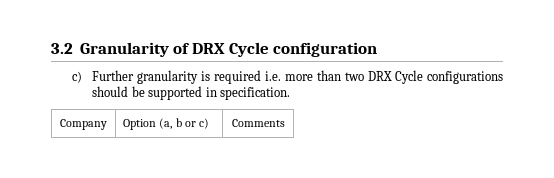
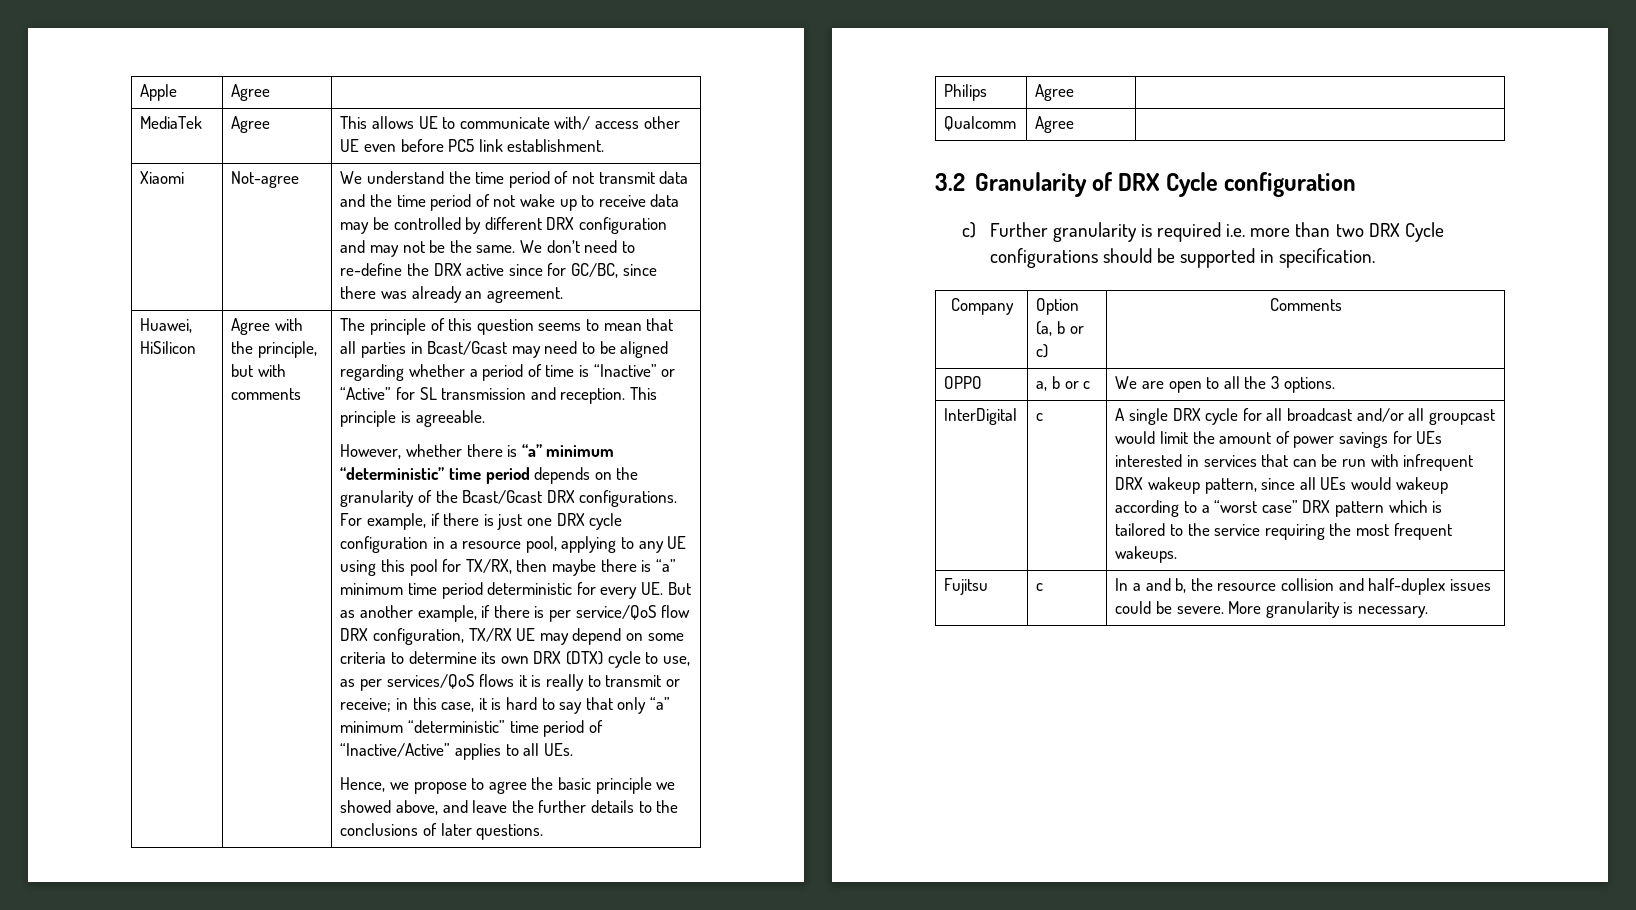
+ Apple | Agree |
+ MediaTek | Agree | This allows UE to communicate with/ access other UE even before PC5 link establishment.
+ Xiaomi | Not-agree | We understand the time period of not transmit data and the time period of not wake up to receive data may be controlled by different DRX configuration and may not be the same. We don’t need to re-define the DRX active since for GC/BC, since there was already an agreement.
+ Huawei, HiSilicon | Agree with the principle, but with comments | The principle of this question seems to mean that all parties in Bcast/Gcast may need to be aligned regarding whether a period of time is “Inactive” or “Active” for SL transmission and reception. This principle is agreeable.
+ However, whether there is “a” minimum “deterministic” time period depends on the granularity of the Bcast/Gcast DRX configurations. For example, if there is just one DRX cycle configuration in a resource pool, applying to any UE using this pool for TX/RX, then maybe there is “a” minimum time period deterministic for every UE. But as another example, if there is per service/QoS flow DRX configuration, TX/RX UE may depend on some criteria to determine its own DRX (DTX) cycle to use, as per services/QoS flows it is really to transmit or receive; in this case, it is hard to say that only “a” minimum “deterministic” time period of “Inactive/Active” applies to all UEs.
+ Hence, we propose to agree the basic principle we showed above, and leave the further details to the conclusions of later questions.
+ Philips | Agree |
+ Qualcomm | Agree |
+ OPPO | a, b or c | We are open to all the 3 options.
+ InterDigital | c | A single DRX cycle for all broadcast and/or all groupcast would limit the amount of power savings for UEs interested in services that can be run with infrequent DRX wakeup pattern, since all UEs would wakeup according to a “worst case” DRX pattern which is tailored to the service requiring the most frequent wakeups.
+ Fujitsu | c | In a and b, the resource collision and half-duplex issues could be severe. More granularity is necessary.

